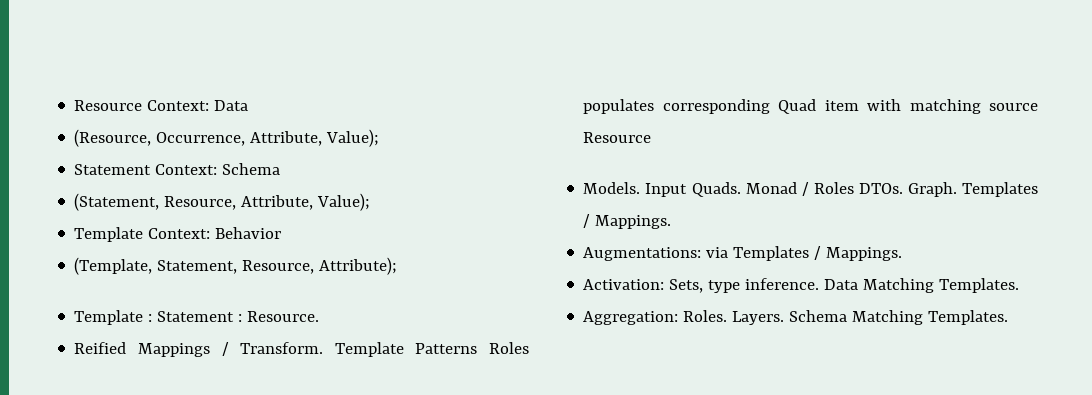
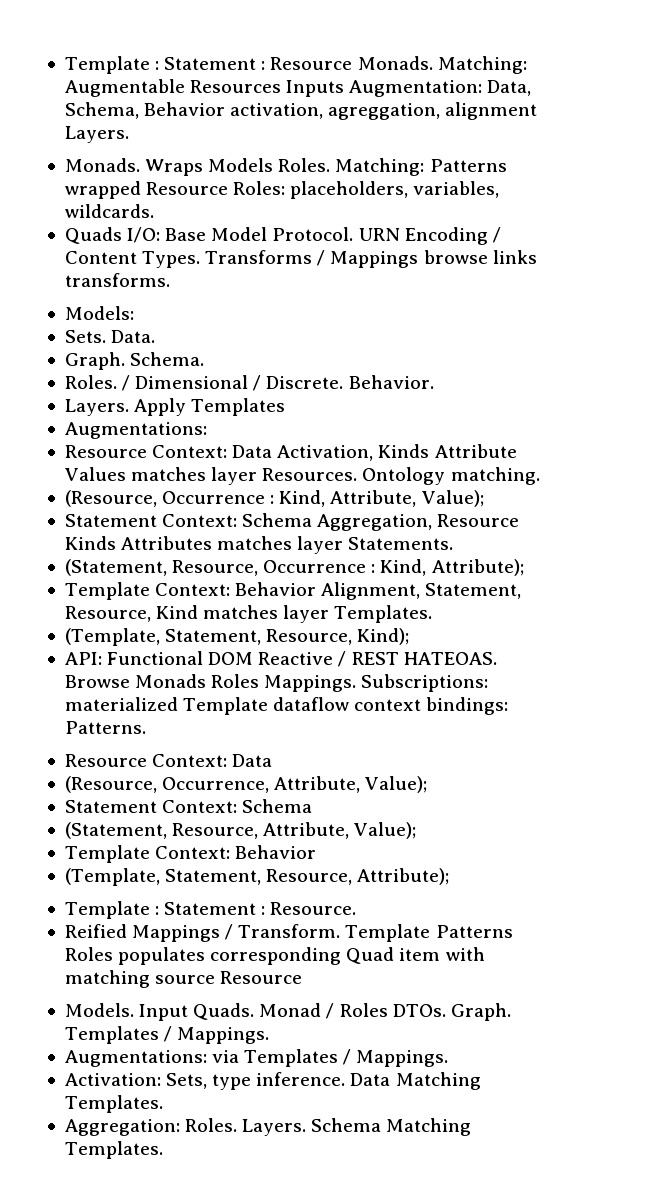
+ Template : Statement : Resource Monads. Matching: Augmentable Resources Inputs Augmentation: Data, Schema, Behavior activation, agreggation, alignment Layers.
+ Monads. Wraps Models Roles. Matching: Patterns wrapped Resource Roles: placeholders, variables, wildcards.
+ Quads I/O: Base Model Protocol. URN Encoding / Content Types. Transforms / Mappings browse links transforms.
+ Models:
+ Sets. Data.
+ Graph. Schema.
+ Roles. / Dimensional / Discrete. Behavior.
+ Layers. Apply Templates
+ Augmentations:
+ Resource Context: Data Activation, Kinds Attribute Values matches layer Resources. Ontology matching.
+ (Resource, Occurrence : Kind, Attribute, Value);
+ Statement Context: Schema Aggregation, Resource Kinds Attributes matches layer Statements.
+ (Statement, Resource, Occurrence : Kind, Attribute);
+ Template Context: Behavior Alignment, Statement, Resource, Kind matches layer Templates.
+ (Template, Statement, Resource, Kind);
+ API: Functional DOM Reactive / REST HATEOAS. Browse Monads Roles Mappings. Subscriptions: materialized Template dataflow context bindings: Patterns.

